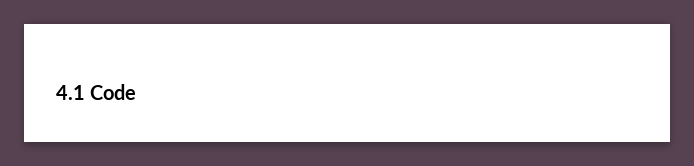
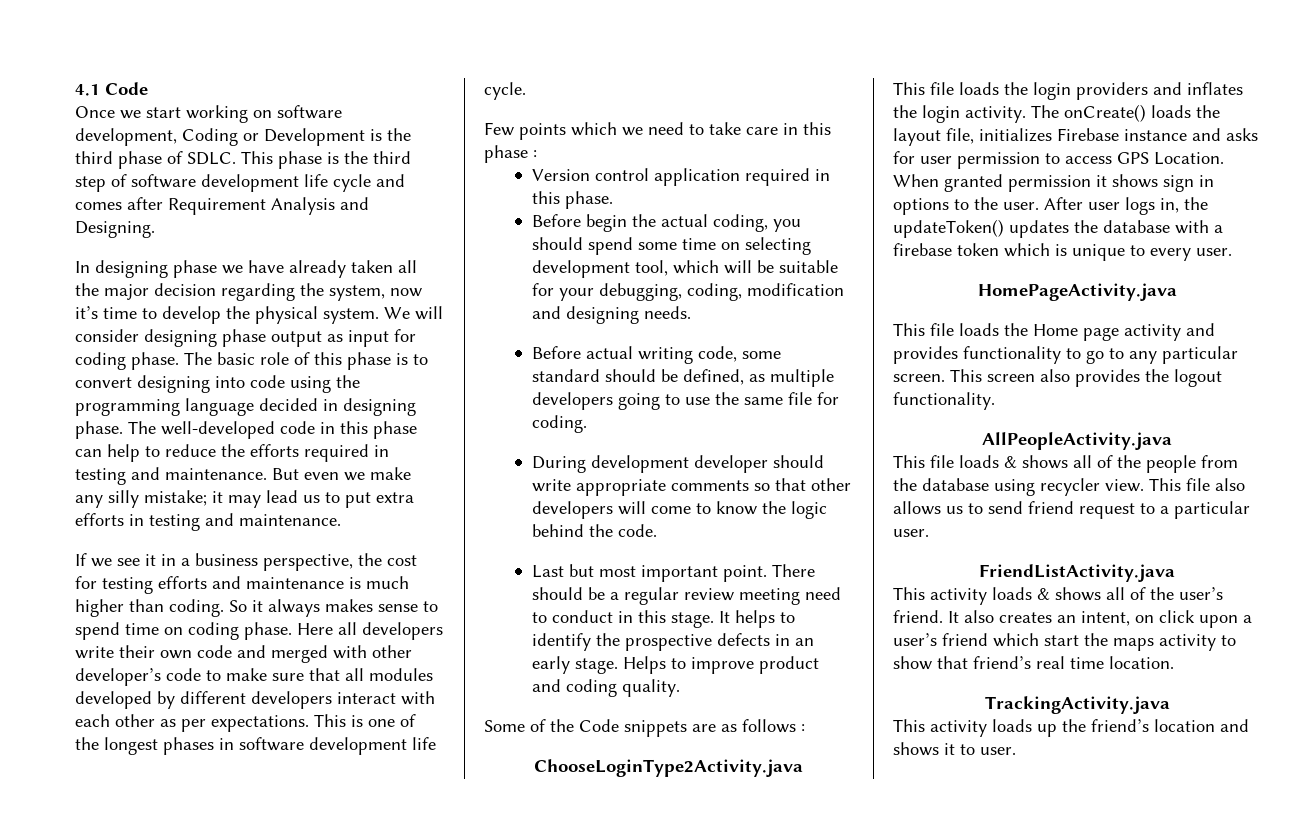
+ Once we start working on software development, Coding or Development is the third phase of SDLC. This phase is the third step of software development life cycle and comes after Requirement Analysis and Designing.
+ In designing phase we have already taken all the major decision regarding the system, now it’s time to develop the physical system. We will consider designing phase output as input for coding phase. The basic role of this phase is to convert designing into code using the programming language decided in designing phase. The well-developed code in this phase can help to reduce the efforts required in testing and maintenance. But even we make any silly mistake; it may lead us to put extra efforts in testing and maintenance.
+ If we see it in a business perspective, the cost for testing efforts and maintenance is much higher than coding. So it always makes sense to spend time on coding phase. Here all developers write their own code and merged with other developer’s code to make sure that all modules developed by different developers interact with each other as per expectations. This is one of the longest phases in software development life cycle.
+ Few points which we need to take care in this phase :
+ Version control application required in this phase.
+ Before begin the actual coding, you should spend some time on selecting development tool, which will be suitable for your debugging, coding, modification and designing needs.
+ Before actual writing code, some standard should be defined, as multiple developers going to use the same file for coding.
+ During development developer should write appropriate comments so that other developers will come to know the logic behind the code.
+ Last but most important point. There should be a regular review meeting need to conduct in this stage. It helps to identify the prospective defects in an early stage. Helps to improve product and coding quality.
+ Some of the Code snippets are as follows :
+ ChooseLoginType2Activity.java
+ This file loads the login providers and inflates the login activity. The onCreate() loads the layout file, initializes Firebase instance and asks for user permission to access GPS Location. When granted permission it shows sign in options to the user. After user logs in, the updateToken() updates the database with a firebase token which is unique to every user.
+ HomePageActivity.java
+ This file loads the Home page activity and provides functionality to go to any particular screen. This screen also provides the logout functionality.
+ AllPeopleActivity.java
+ This file loads & shows all of the people from the database using recycler view. This file also allows us to send friend request to a particular user.
+ FriendListActivity.java
+ This activity loads & shows all of the user’s friend. It also creates an intent, on click upon a user’s friend which start the maps activity to show that friend’s real time location.
+ TrackingActivity.java
+ This activity loads up the friend’s location and shows it to user.

